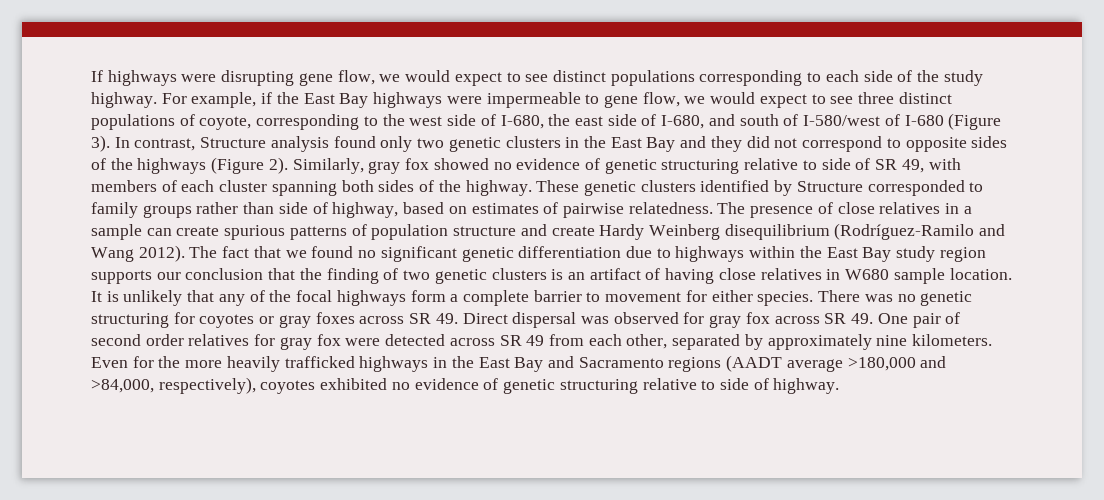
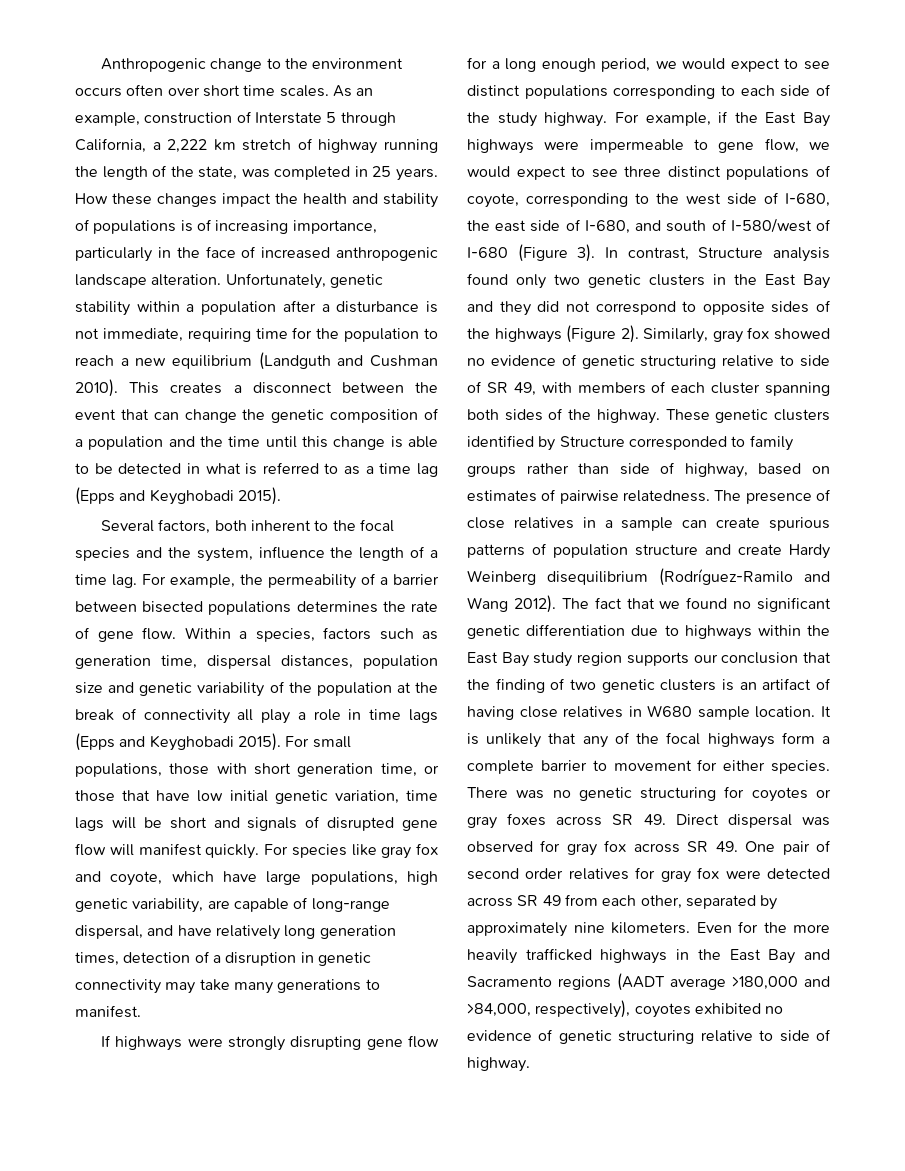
+ Anthropogenic change to the environment occurs often over short time scales. As an example, construction of Interstate 5 through California, a 2,222 km stretch of highway running the length of the state, was completed in 25 years. How these changes impact the health and stability of populations is of increasing importance, particularly in the face of increased anthropogenic landscape alteration. Unfortunately, genetic stability within a population after a disturbance is not immediate, requiring time for the population to reach a new equilibrium (Landguth and Cushman 2010). This creates a disconnect between the event that can change the genetic composition of a population and the time until this change is able to be detected in what is referred to as a time lag (Epps and Keyghobadi 2015).
+ Several factors, both inherent to the focal species and the system, influence the length of a time lag. For example, the permeability of a barrier between bisected populations determines the rate of gene flow. Within a species, factors such as generation time, dispersal distances, population size and genetic variability of the population at the break of connectivity all play a role in time lags (Epps and Keyghobadi 2015). For small populations, those with short generation time, or those that have low initial genetic variation, time lags will be short and signals of disrupted gene flow will manifest quickly. For species like gray fox and coyote, which have large populations, high genetic variability, are capable of long-range dispersal, and have relatively long generation times, detection of a disruption in genetic connectivity may take many generations to manifest.
- If highways were disrupting gene flow, we would expect to see distinct populations corresponding to each side of the study highway.
+ If highways were strongly disrupting gene flow for a long enough period, we would expect to see distinct populations corresponding to each side of the study highway.

